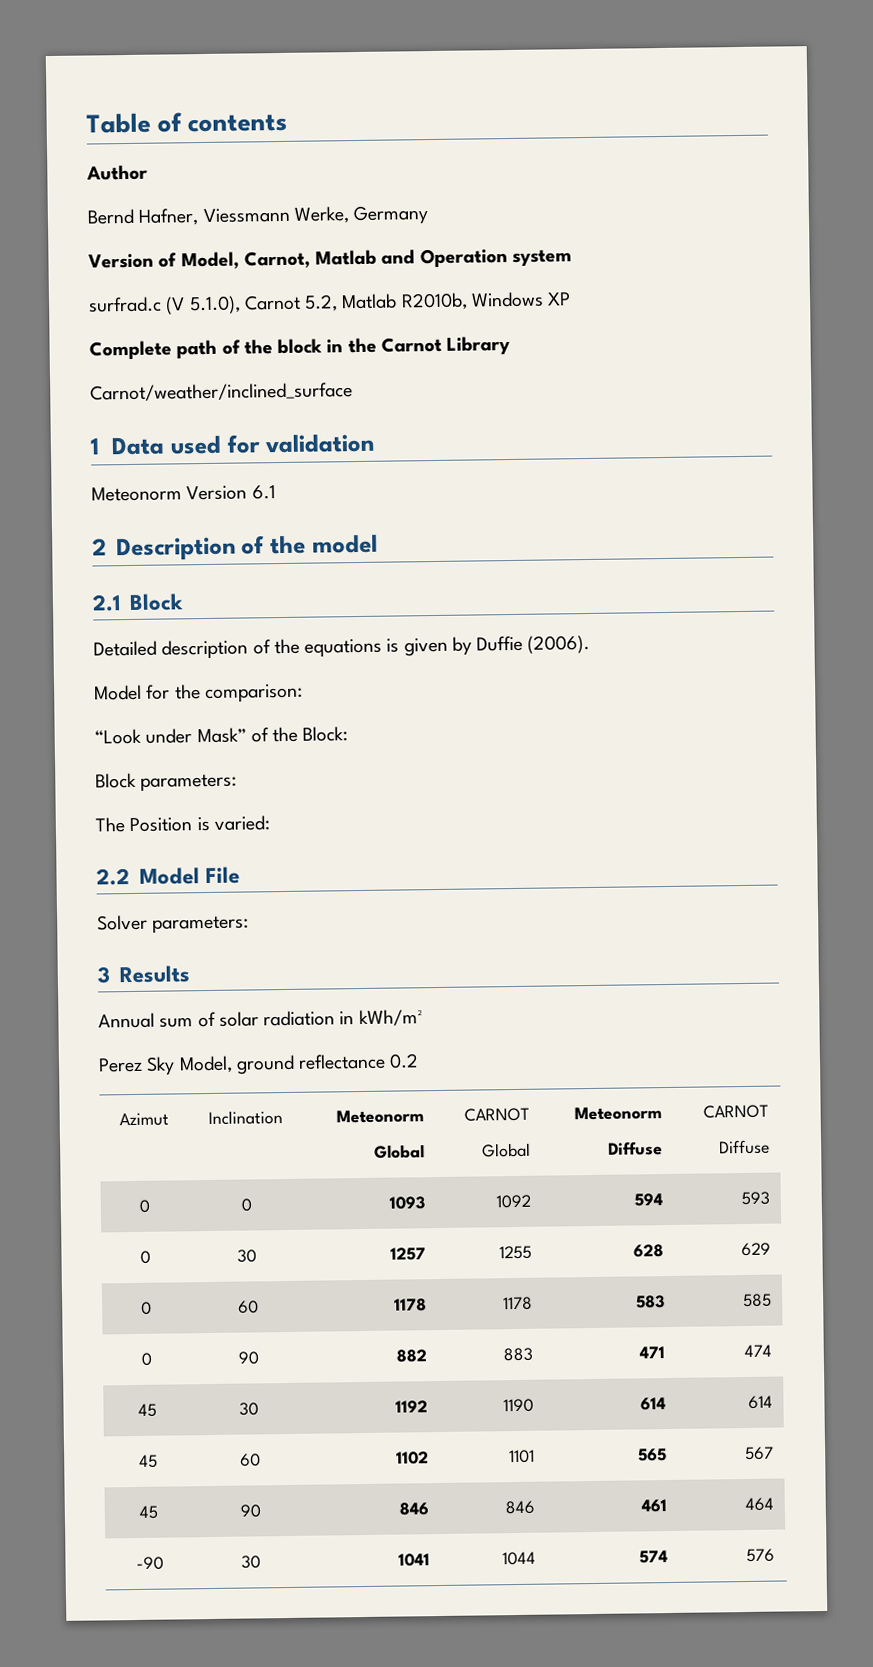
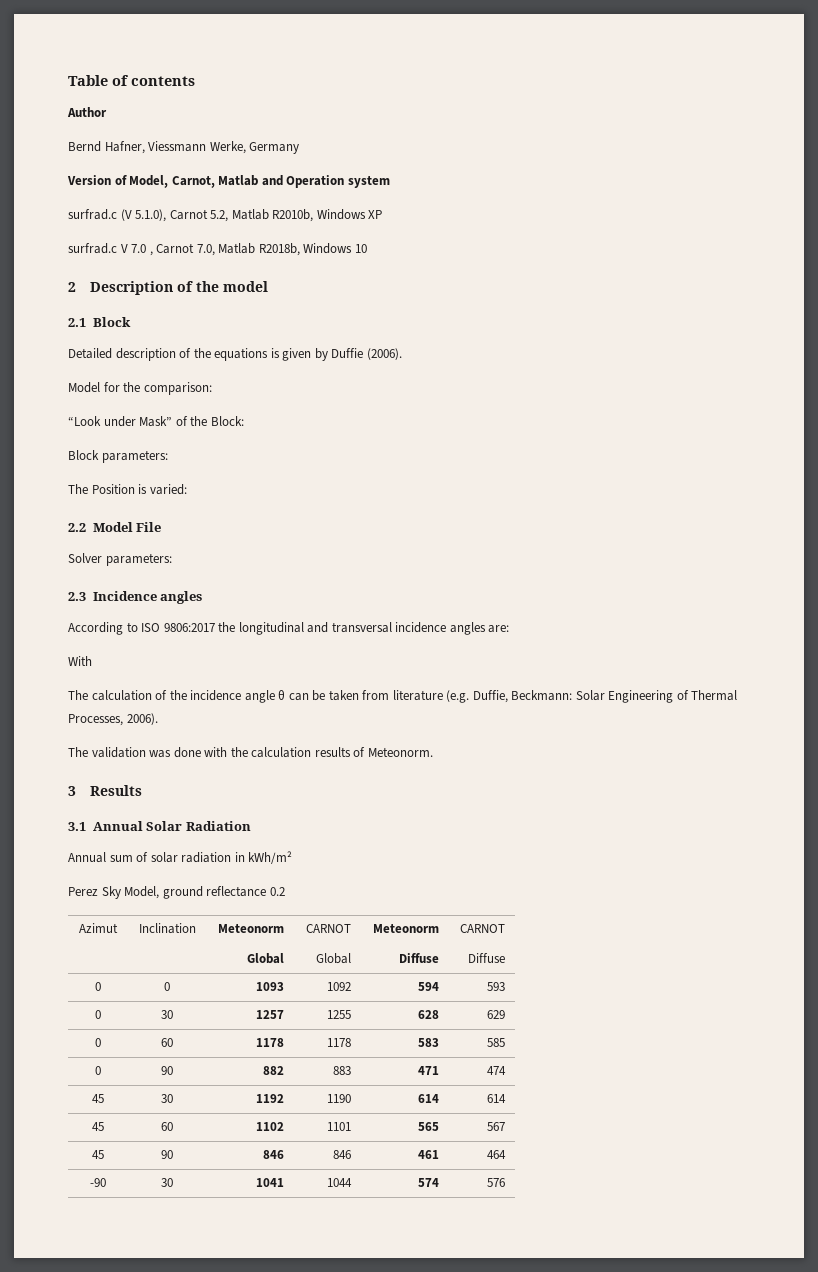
- Complete path of the block in the Carnot Library
- Carnot/weather/inclined_surface
- 1 Data used for validation
- Meteonorm Version 6.1
+ surfrad.c V 7.0 , Carnot 7.0, Matlab R2018b, Windows 10
+ 2.3 Incidence angles
+ According to ISO 9806:2017 the longitudinal and transversal incidence angles are:
+ With
+ The calculation of the incidence angle θ can be taken from literature (e.g. Duffie, Beckmann: Solar Engineering of Thermal Processes, 2006).
+ The validation was done with the calculation results of Meteonorm.
  3 Results
+ 3.1 Annual Solar Radiation

